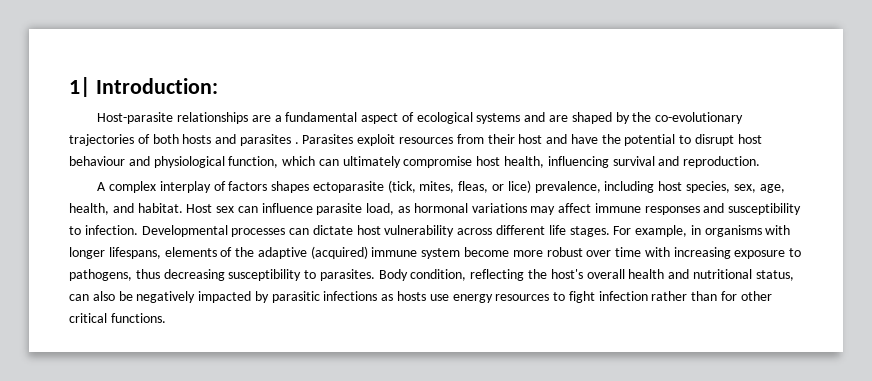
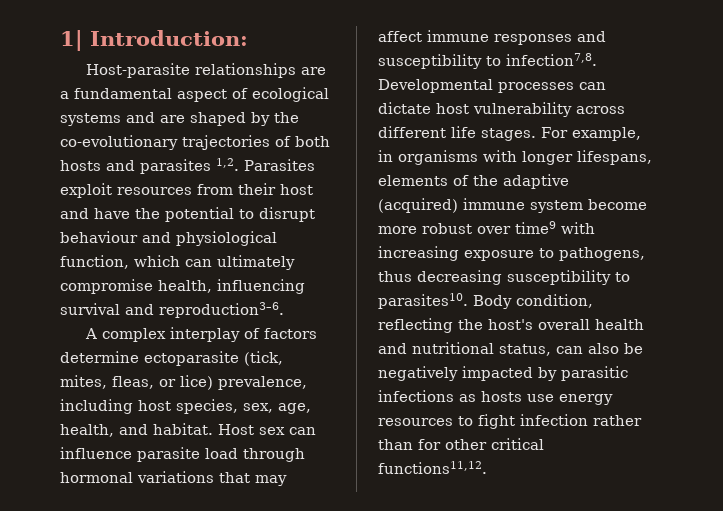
- Host-parasite relationships are a fundamental aspect of ecological systems and are shaped by the co-evolutionary trajectories of both hosts and parasites .
+ Host-parasite relationships are a fundamental aspect of ecological systems and are shaped by the co-evolutionary trajectories of both hosts and parasites 1,2.
- Parasites exploit resources from their host and have the potential to disrupt host behaviour and physiological function, which can ultimately compromise host health, influencing survival and reproduction.
+ Parasites exploit resources from their host and have the potential to disrupt behaviour and physiological function, which can ultimately compromise health, influencing survival and reproduction3–6.
- A complex interplay of factors shapes ectoparasite (tick, mites, fleas, or lice) prevalence, including host species, sex, age, health, and habitat.
+ A complex interplay of factors determine ectoparasite (tick, mites, fleas, or lice) prevalence, including host species, sex, age, health, and habitat.
- Host sex can influence parasite load, as hormonal variations may affect immune responses and susceptibility to infection.
+ Host sex can influence parasite load through hormonal variations that may affect immune responses and susceptibility to infection7,8.
- For example, in organisms with longer lifespans, elements of the adaptive (acquired) immune system become more robust over time with increasing exposure to pathogens, thus decreasing susceptibility to parasites.
+ For example, in organisms with longer lifespans, elements of the adaptive (acquired) immune system become more robust over time9 with increasing exposure to pathogens, thus decreasing susceptibility to parasites10.
- Body condition, reflecting the host's overall health and nutritional status, can also be negatively impacted by parasitic infections as hosts use energy resources to fight infection rather than for other critical functions.
+ Body condition, reflecting the host's overall health and nutritional status, can also be negatively impacted by parasitic infections as hosts use energy resources to fight infection rather than for other critical functions11,12.

